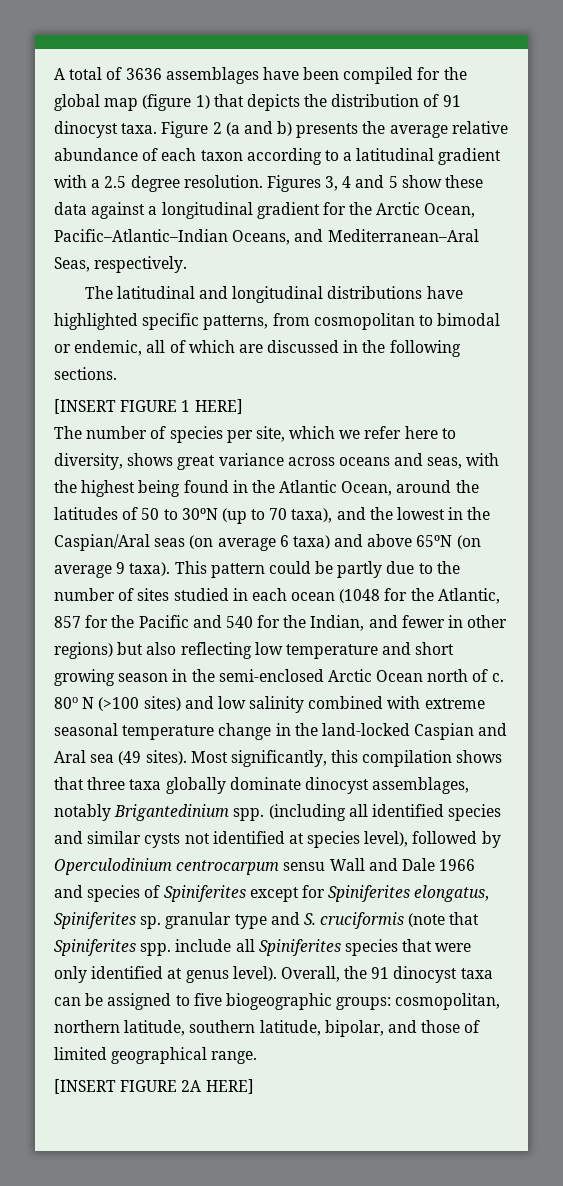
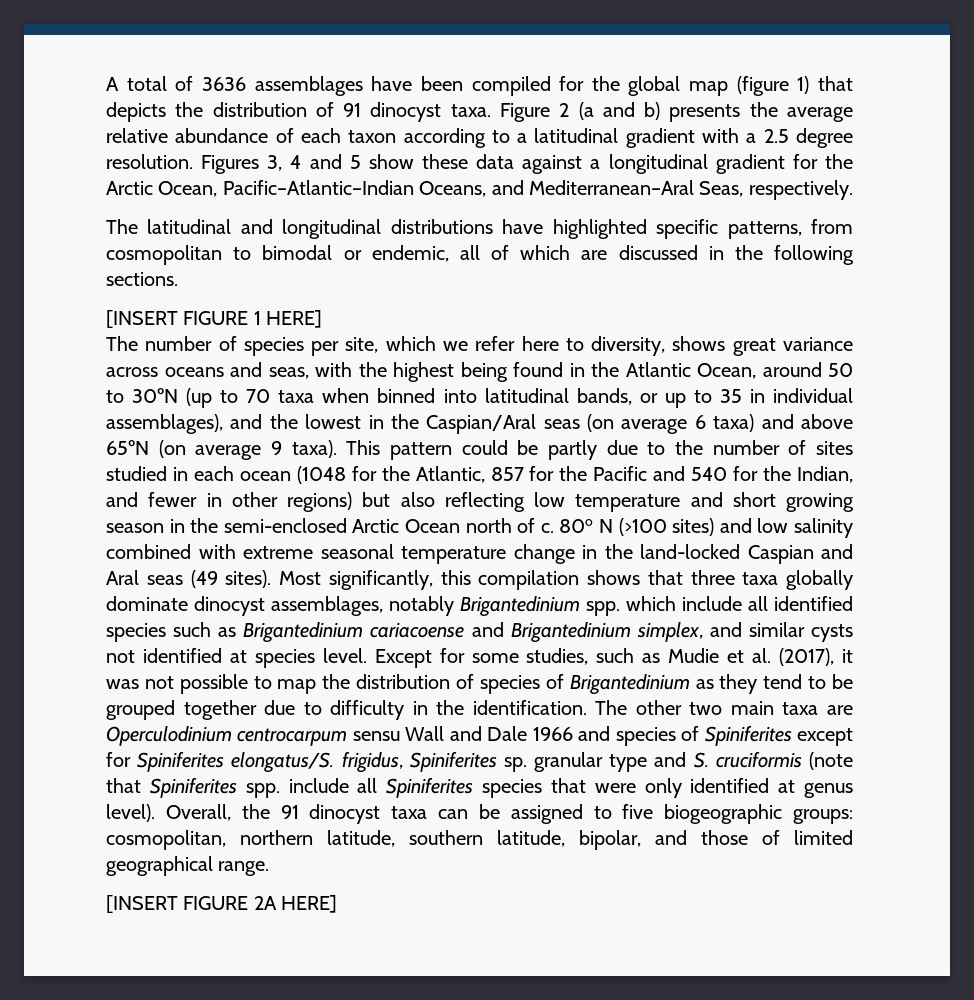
- The number of species per site, which we refer here to diversity, shows great variance across oceans and seas, with the highest being found in the Atlantic Ocean, around the latitudes of 50 to 30ºN (up to 70 taxa), and the lowest in the Caspian/Aral seas (on average 6 taxa) and above 65ºN (on average 9 taxa).
+ The number of species per site, which we refer here to diversity, shows great variance across oceans and seas, with the highest being found in the Atlantic Ocean, around 50 to 30ºN (up to 70 taxa when binned into latitudinal bands, or up to 35 in individual assemblages), and the lowest in the Caspian/Aral seas (on average 6 taxa) and above 65ºN (on average 9 taxa).
- 80o N (>100 sites) and low salinity combined with extreme seasonal temperature change in the land-locked Caspian and Aral sea (49 sites).
+ 80o N (>100 sites) and low salinity combined with extreme seasonal temperature change in the land-locked Caspian and Aral seas (49 sites).
- Most significantly, this compilation shows that three taxa globally dominate dinocyst assemblages, notably Brigantedinium spp. (including all identified species and similar cysts not identified at species level), followed by Operculodinium centrocarpum sensu Wall and Dale 1966 and species of Spiniferites except for Spiniferites elongatus, Spiniferites sp. granular type and S. cruciformis (note that Spiniferites spp. include all Spiniferites species that were only identified at genus level).
+ Most significantly, this compilation shows that three taxa globally dominate dinocyst assemblages, notably Brigantedinium spp. which include all identified species such as Brigantedinium cariacoense and Brigantedinium simplex, and similar cysts not identified at species level. Except for some studies, such as Mudie et al. (2017), it was not possible to map the distribution of species of Brigantedinium as they tend to be grouped together due to difficulty in the identification. The other two main taxa are Operculodinium centrocarpum sensu Wall and Dale 1966 and species of Spiniferites except for Spiniferites elongatus/S. frigidus, Spiniferites sp. granular type and S. cruciformis (note that Spiniferites spp. include all Spiniferites species that were only identified at genus level).

